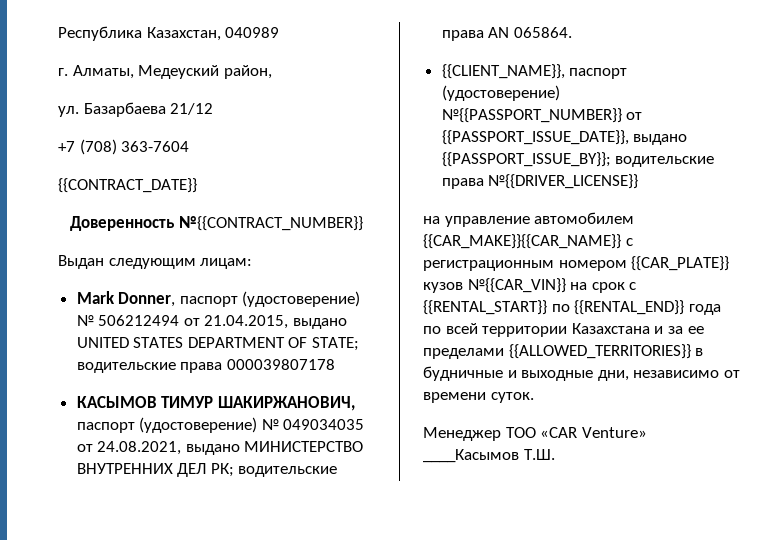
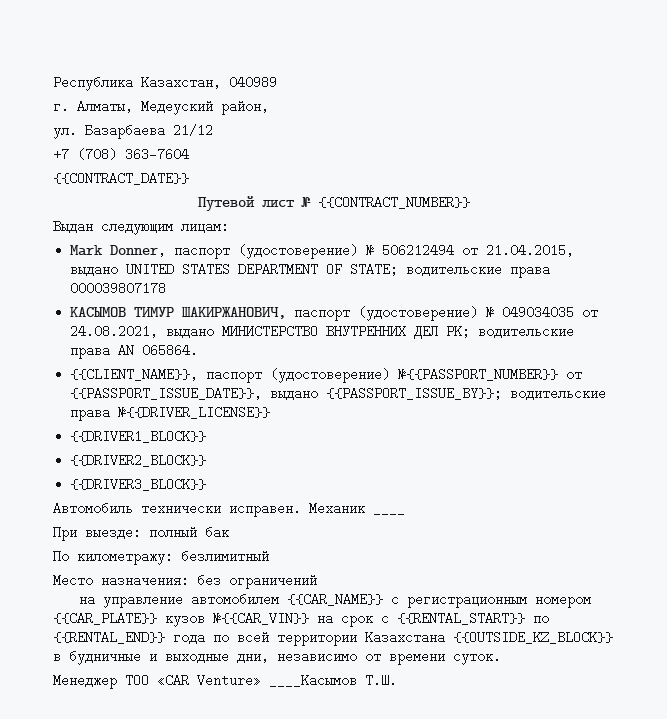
- Доверенность №{{CONTRACT_NUMBER}}
+ Путевой лист № {{CONTRACT_NUMBER}}
+ {{DRIVER1_BLOCK}}
+ {{DRIVER2_BLOCK}}
+ {{DRIVER3_BLOCK}}
+ Автомобиль технически исправен. Механик ____
+ При выезде: полный бак
+ По километражу: безлимитный
+ Место назначения: без ограничений
- на управление автомобилем {{CAR_MAKE}}{{CAR_NAME}} с регистрационным номером {{CAR_PLATE}} кузов №{{CAR_VIN}} на срок с {{RENTAL_START}} по {{RENTAL_END}} года по всей территории Казахстана и за ее пределами {{ALLOWED_TERRITORIES}} в будничные и выходные дни, независимо от времени суток.
+ на управление автомобилем {{CAR_NAME}} с регистрационным номером {{CAR_PLATE}} кузов №{{CAR_VIN}} на срок с {{RENTAL_START}} по {{RENTAL_END}} года по всей территории Казахстана {{OUTSIDE_KZ_BLOCK}} в будничные и выходные дни, независимо от времени суток.

